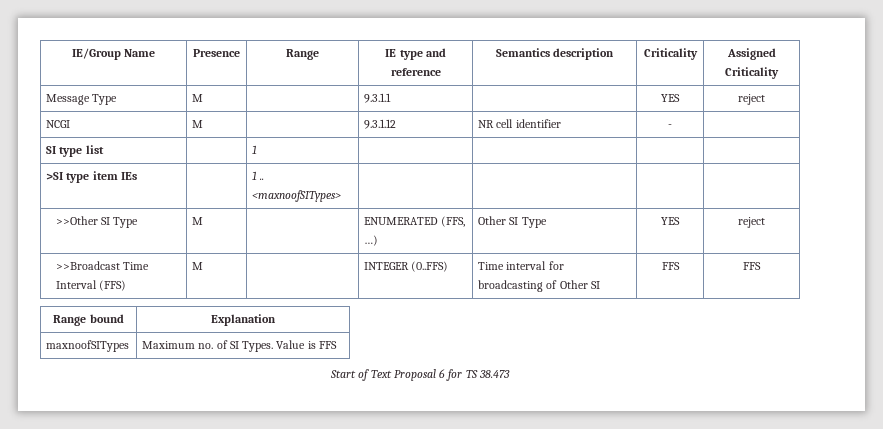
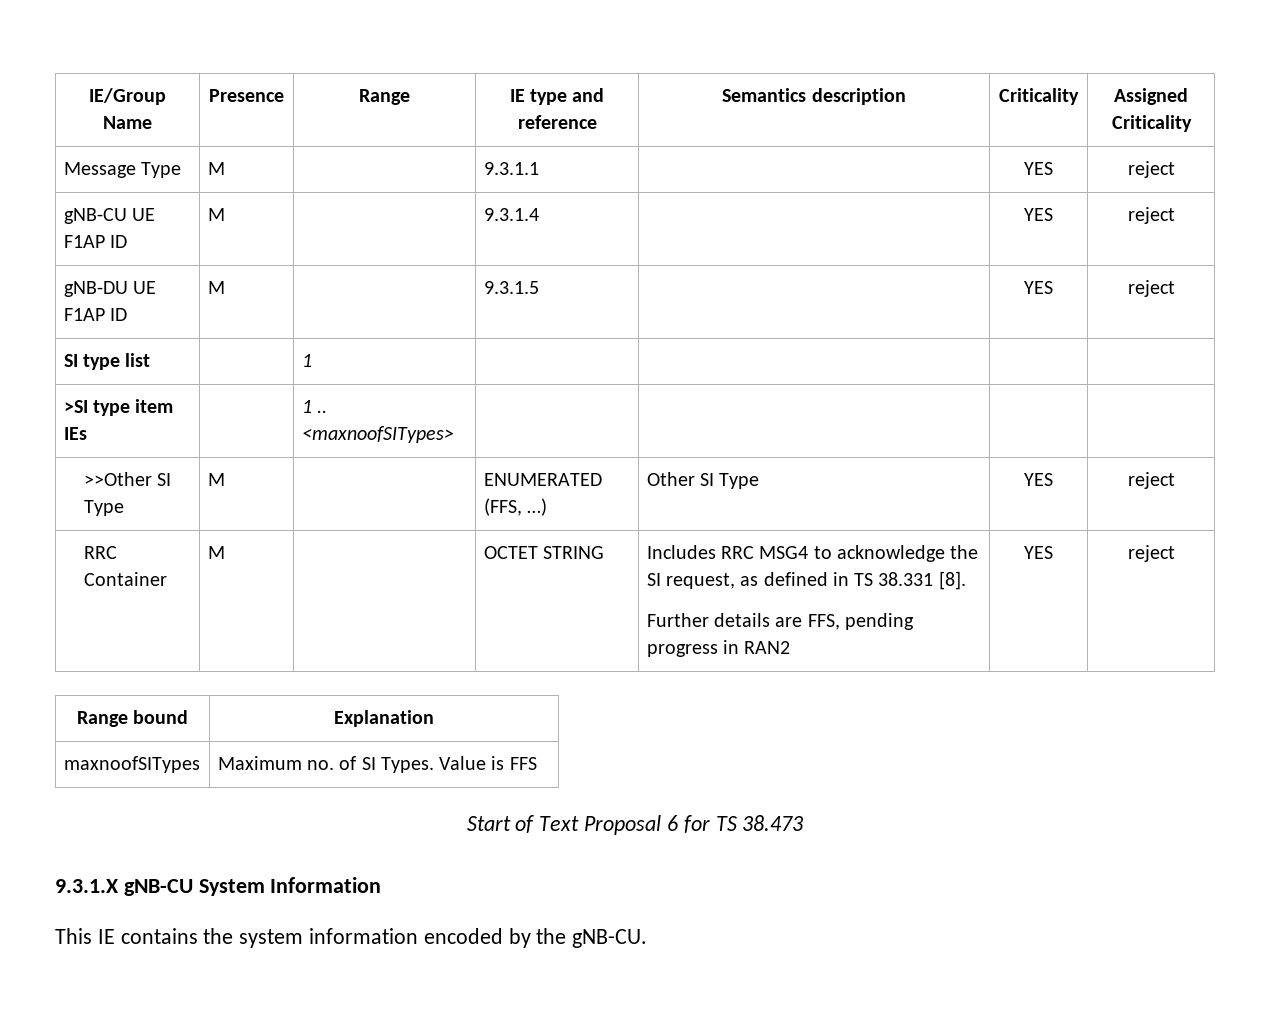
- NCGI | M | | 9.3.1.12 | NR cell identifier | - |
+ gNB-CU UE F1AP ID | M | | 9.3.1.4 | | YES | reject
+ gNB-DU UE F1AP ID | M | | 9.3.1.5 | | YES | reject
- >>Broadcast Time Interval (FFS) | M | | INTEGER (0..FFS) | Time interval for broadcasting of Other SI | FFS | FFS
+ RRC Container | M | | OCTET STRING | Includes RRC MSG4 to acknowledge the SI request, as defined in TS 38.331 [8].
+ Further details are FFS, pending progress in RAN2 | YES | reject
+ 9.3.1.X gNB-CU System Information
+ This IE contains the system information encoded by the gNB-CU.

